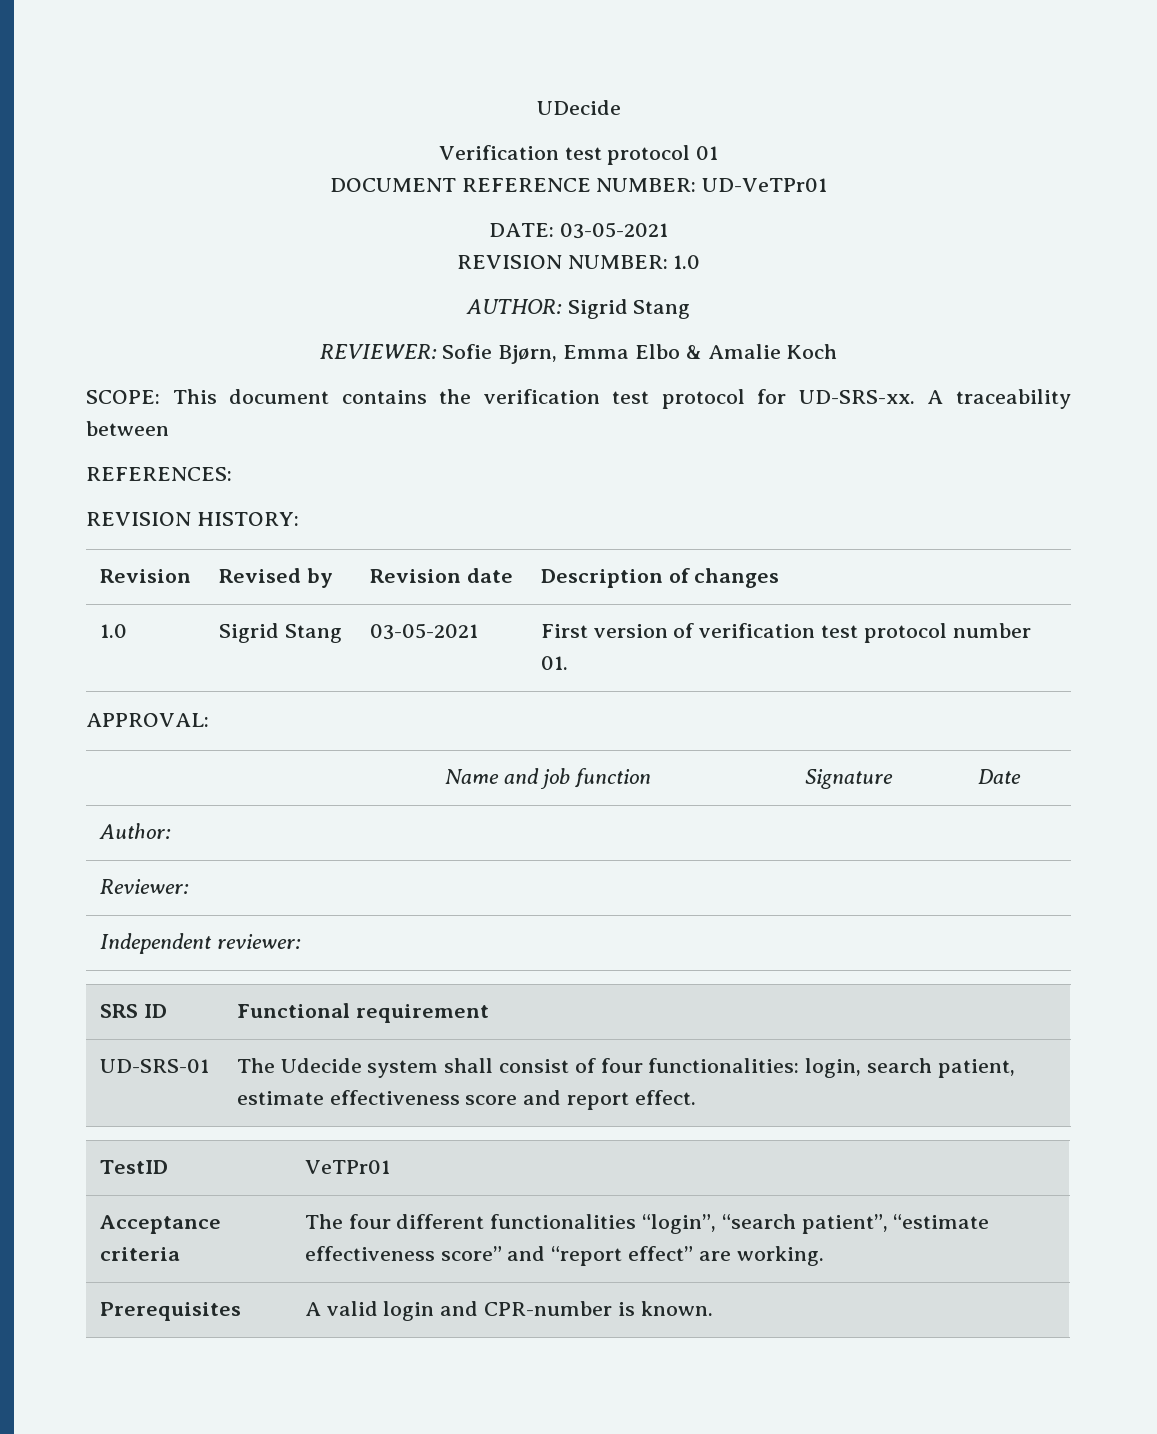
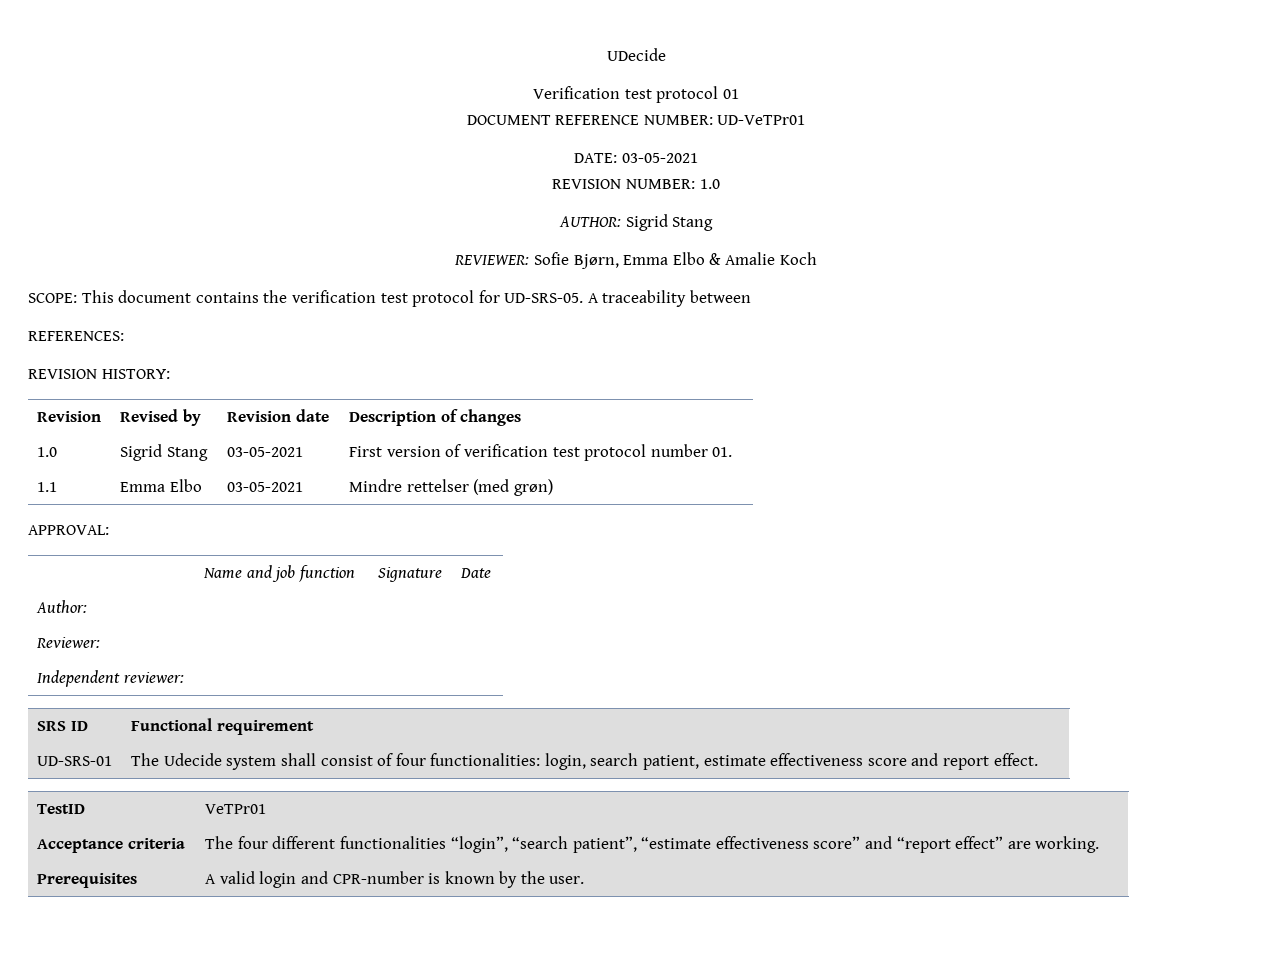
- SCOPE: This document contains the verification test protocol for UD-SRS-xx.
+ SCOPE: This document contains the verification test protocol for UD-SRS-05.
+ 1.1 | Emma Elbo | 03-05-2021 | Mindre rettelser (med grøn)
- Prerequisites | A valid login and CPR-number is known.
+ Prerequisites | A valid login and CPR-number is known by the user.

